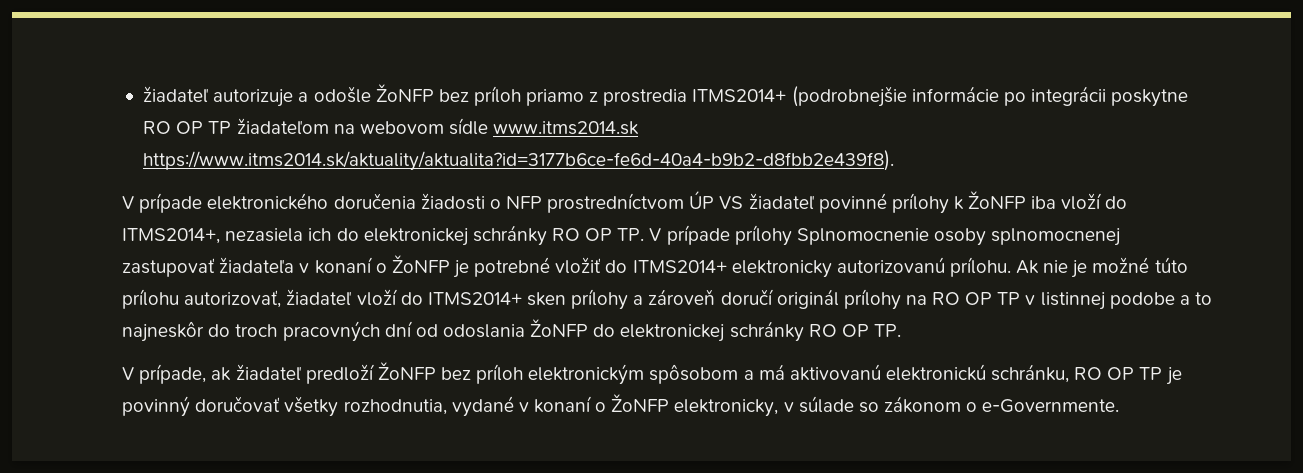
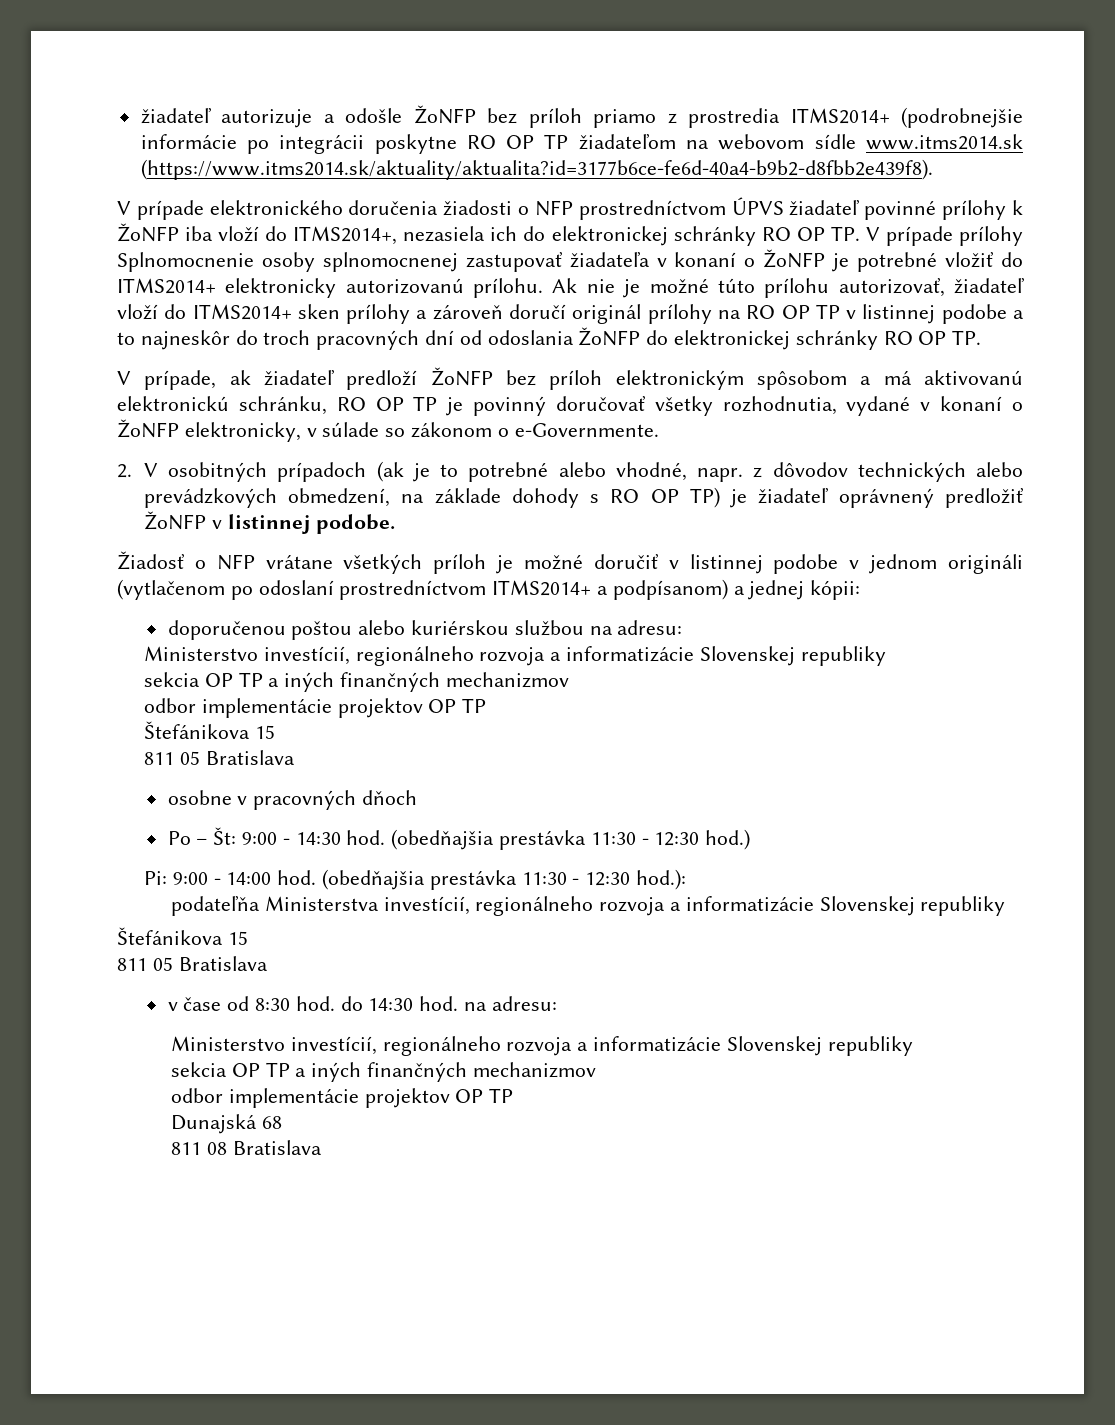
- žiadateľ autorizuje a odošle ŽoNFP bez príloh priamo z prostredia ITMS2014+ (podrobnejšie informácie po integrácii poskytne RO OP TP žiadateľom na webovom sídle www.itms2014.sk https://www.itms2014.sk/aktuality/aktualita?id=3177b6ce-fe6d-40a4-b9b2-d8fbb2e439f8).
+ žiadateľ autorizuje a odošle ŽoNFP bez príloh priamo z prostredia ITMS2014+ (podrobnejšie informácie po integrácii poskytne RO OP TP žiadateľom na webovom sídle www.itms2014.sk (https://www.itms2014.sk/aktuality/aktualita?id=3177b6ce-fe6d-40a4-b9b2-d8fbb2e439f8).
- V prípade elektronického doručenia žiadosti o NFP prostredníctvom ÚP VS žiadateľ povinné prílohy k ŽoNFP iba vloží do ITMS2014+, nezasiela ich do elektronickej schránky RO OP TP. V prípade prílohy Splnomocnenie osoby splnomocnenej zastupovať žiadateľa v konaní o ŽoNFP je potrebné vložiť do ITMS2014+ elektronicky autorizovanú prílohu.
+ V prípade elektronického doručenia žiadosti o NFP prostredníctvom ÚPVS žiadateľ povinné prílohy k ŽoNFP iba vloží do ITMS2014+, nezasiela ich do elektronickej schránky RO OP TP. V prípade prílohy Splnomocnenie osoby splnomocnenej zastupovať žiadateľa v konaní o ŽoNFP je potrebné vložiť do ITMS2014+ elektronicky autorizovanú prílohu.
+ 2. V osobitných prípadoch (ak je to potrebné alebo vhodné, napr. z dôvodov technických alebo prevádzkových obmedzení, na základe dohody s RO OP TP) je žiadateľ oprávnený predložiť ŽoNFP v listinnej podobe.
+ Žiadosť o NFP vrátane všetkých príloh je možné doručiť v listinnej podobe v jednom origináli (vytlačenom po odoslaní prostredníctvom ITMS2014+ a podpísanom) a jednej kópii:
+ doporučenou poštou alebo kuriérskou službou na adresu:
+ Ministerstvo investícií, regionálneho rozvoja a informatizácie Slovenskej republiky
+ sekcia OP TP a iných finančných mechanizmov
+ odbor implementácie projektov OP TP
+ Štefánikova 15
+ 811 05 Bratislava
+ osobne v pracovných dňoch
+ Po – Št: 9:00 - 14:30 hod. (obedňajšia prestávka 11:30 - 12:30 hod.)
+ Pi: 9:00 - 14:00 hod. (obedňajšia prestávka 11:30 - 12:30 hod.):
+ podateľňa Ministerstva investícií, regionálneho rozvoja a informatizácie Slovenskej republiky
+ Štefánikova 15
+ 811 05 Bratislava
+ v čase od 8:30 hod. do 14:30 hod. na adresu:
+ Ministerstvo investícií, regionálneho rozvoja a informatizácie Slovenskej republiky
+ sekcia OP TP a iných finančných mechanizmov
+ odbor implementácie projektov OP TP
+ Dunajská 68
+ 811 08 Bratislava

